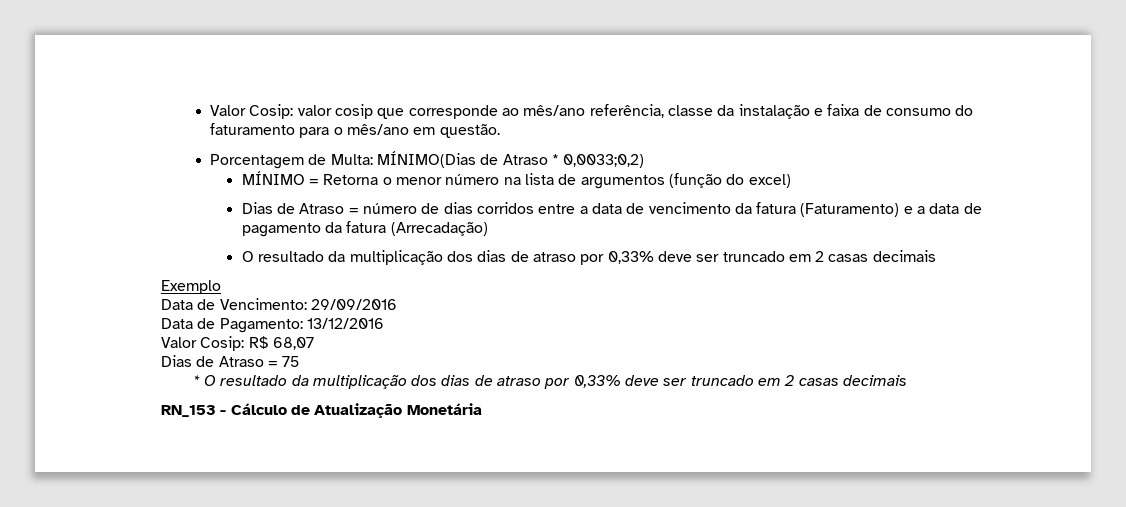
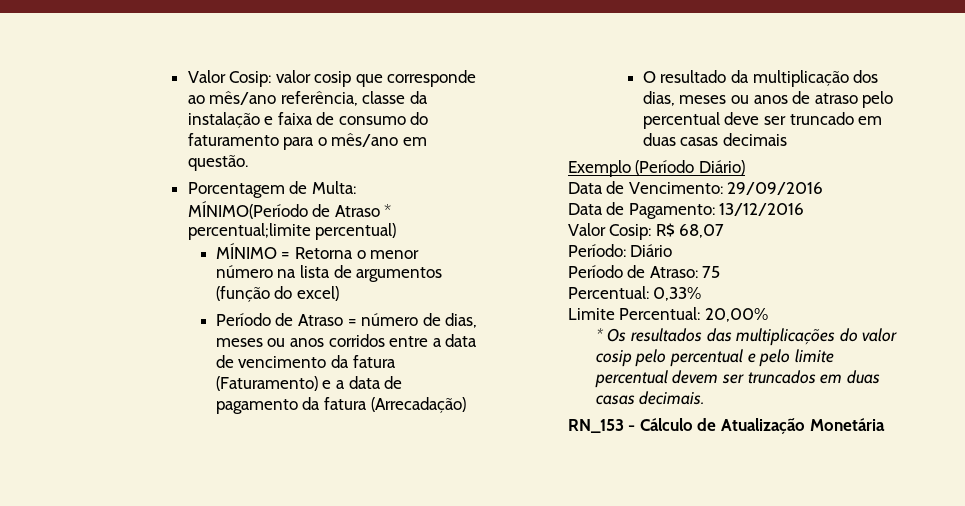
- Porcentagem de Multa: MÍNIMO(Dias de Atraso * 0,0033;0,2)
+ Porcentagem de Multa: MÍNIMO(Período de Atraso * percentual;limite percentual)
- Dias de Atraso = número de dias corridos entre a data de vencimento da fatura (Faturamento) e a data de pagamento da fatura (Arrecadação)
- O resultado da multiplicação dos dias de atraso por 0,33% deve ser truncado em 2 casas decimais
+ Período de Atraso = número de dias, meses ou anos corridos entre a data de vencimento da fatura (Faturamento) e a data de pagamento da fatura (Arrecadação)
+ O resultado da multiplicação dos dias, meses ou anos de atraso pelo percentual deve ser truncado em duas casas decimais
- Exemplo
+ Exemplo (Período Diário)
- Dias de Atraso = 75
- * O resultado da multiplicação dos dias de atraso por 0,33% deve ser truncado em 2 casas decimais
+ Período: Diário
+ Período de Atraso: 75
+ Percentual: 0,33%
+ Limite Percentual: 20,00%
+ * Os resultados das multiplicações do valor cosip pelo percentual e pelo limite percentual devem ser truncados em duas casas decimais.

